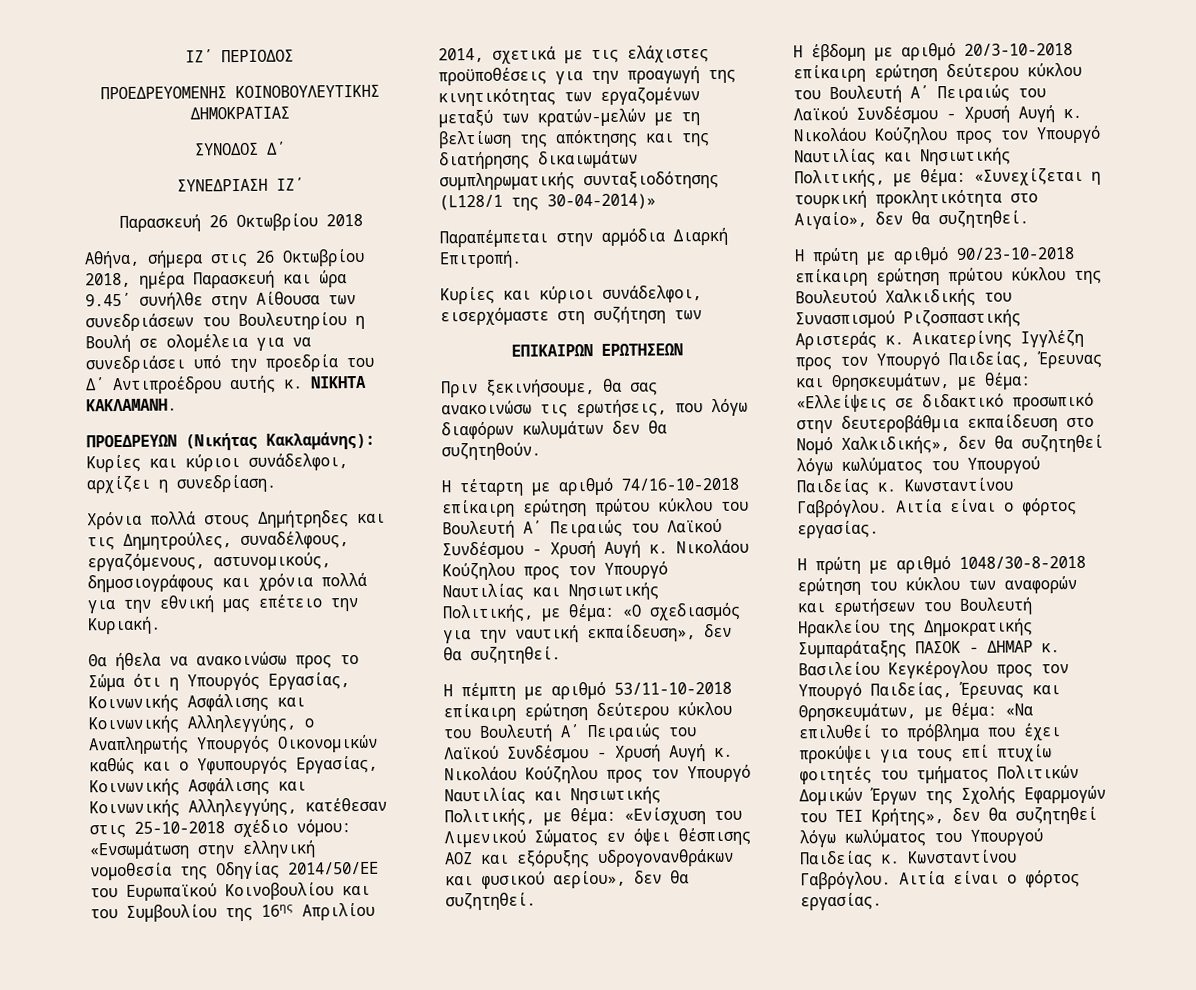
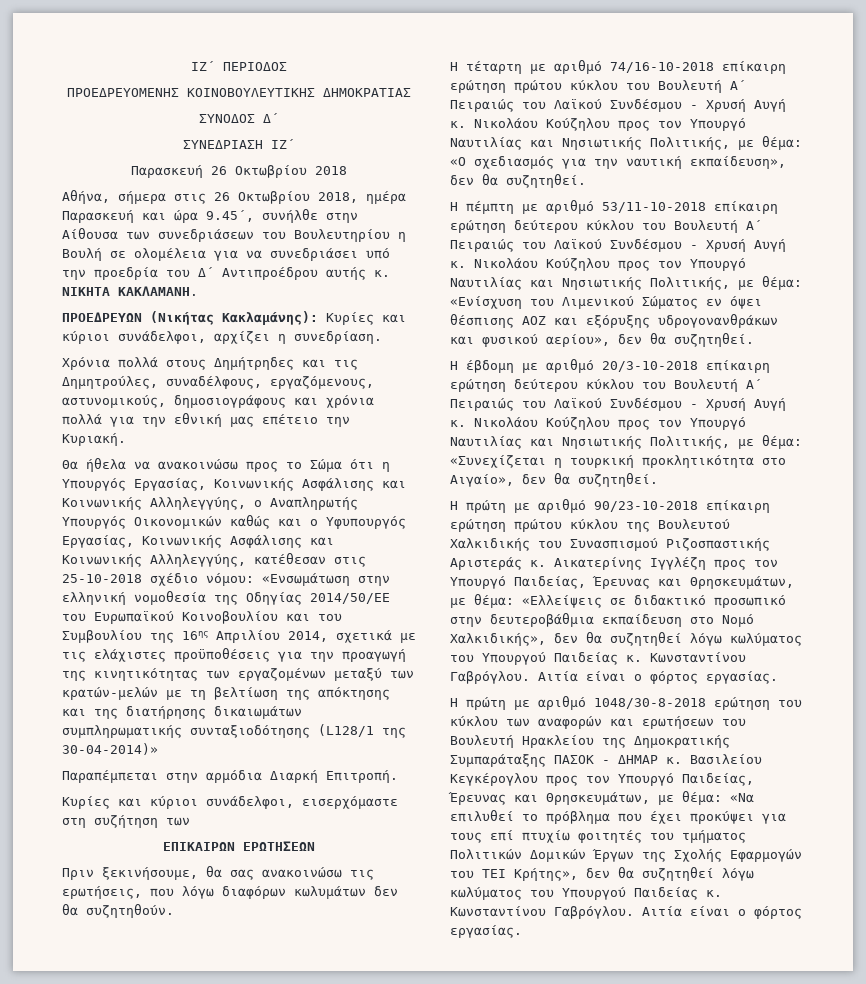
- Αθήνα, σήμερα στις 26 Οκτωβρίου 2018, ημέρα Παρασκευή και ώρα 9.45΄ συνήλθε στην Αίθουσα των συνεδριάσεων του Βουλευτηρίου η Βουλή σε ολομέλεια για να συνεδριάσει υπό την προεδρία του Δ΄ Αντιπροέδρου αυτής κ.
+ Αθήνα, σήμερα στις 26 Οκτωβρίου 2018, ημέρα Παρασκευή και ώρα 9.45΄, συνήλθε στην Αίθουσα των συνεδριάσεων του Βουλευτηρίου η Βουλή σε ολομέλεια για να συνεδριάσει υπό την προεδρία του Δ΄ Αντιπροέδρου αυτής κ.

